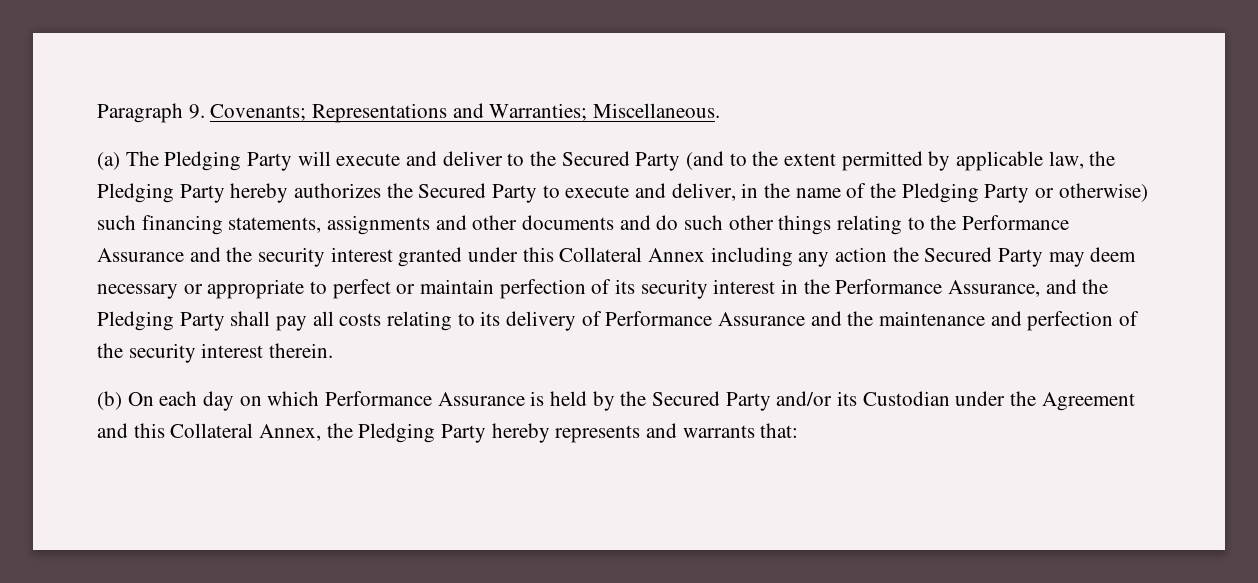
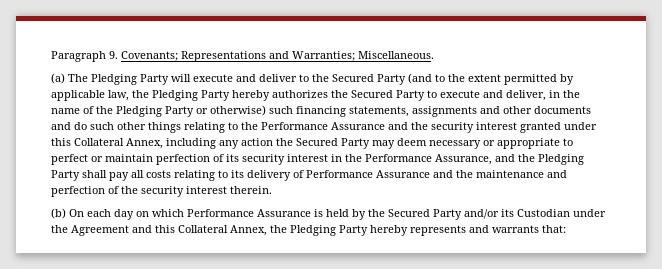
- (a) The Pledging Party will execute and deliver to the Secured Party (and to the extent permitted by applicable law, the Pledging Party hereby authorizes the Secured Party to execute and deliver, in the name of the Pledging Party or otherwise) such financing statements, assignments and other documents and do such other things relating to the Performance Assurance and the security interest granted under this Collateral Annex including any action the Secured Party may deem necessary or appropriate to perfect or maintain perfection of its security interest in the Performance Assurance, and the Pledging Party shall pay all costs relating to its delivery of Performance Assurance and the maintenance and perfection of the security interest therein.
+ (a) The Pledging Party will execute and deliver to the Secured Party (and to the extent permitted by applicable law, the Pledging Party hereby authorizes the Secured Party to execute and deliver, in the name of the Pledging Party or otherwise) such financing statements, assignments and other documents and do such other things relating to the Performance Assurance and the security interest granted under this Collateral Annex, including any action the Secured Party may deem necessary or appropriate to perfect or maintain perfection of its security interest in the Performance Assurance, and the Pledging Party shall pay all costs relating to its delivery of Performance Assurance and the maintenance and perfection of the security interest therein.

